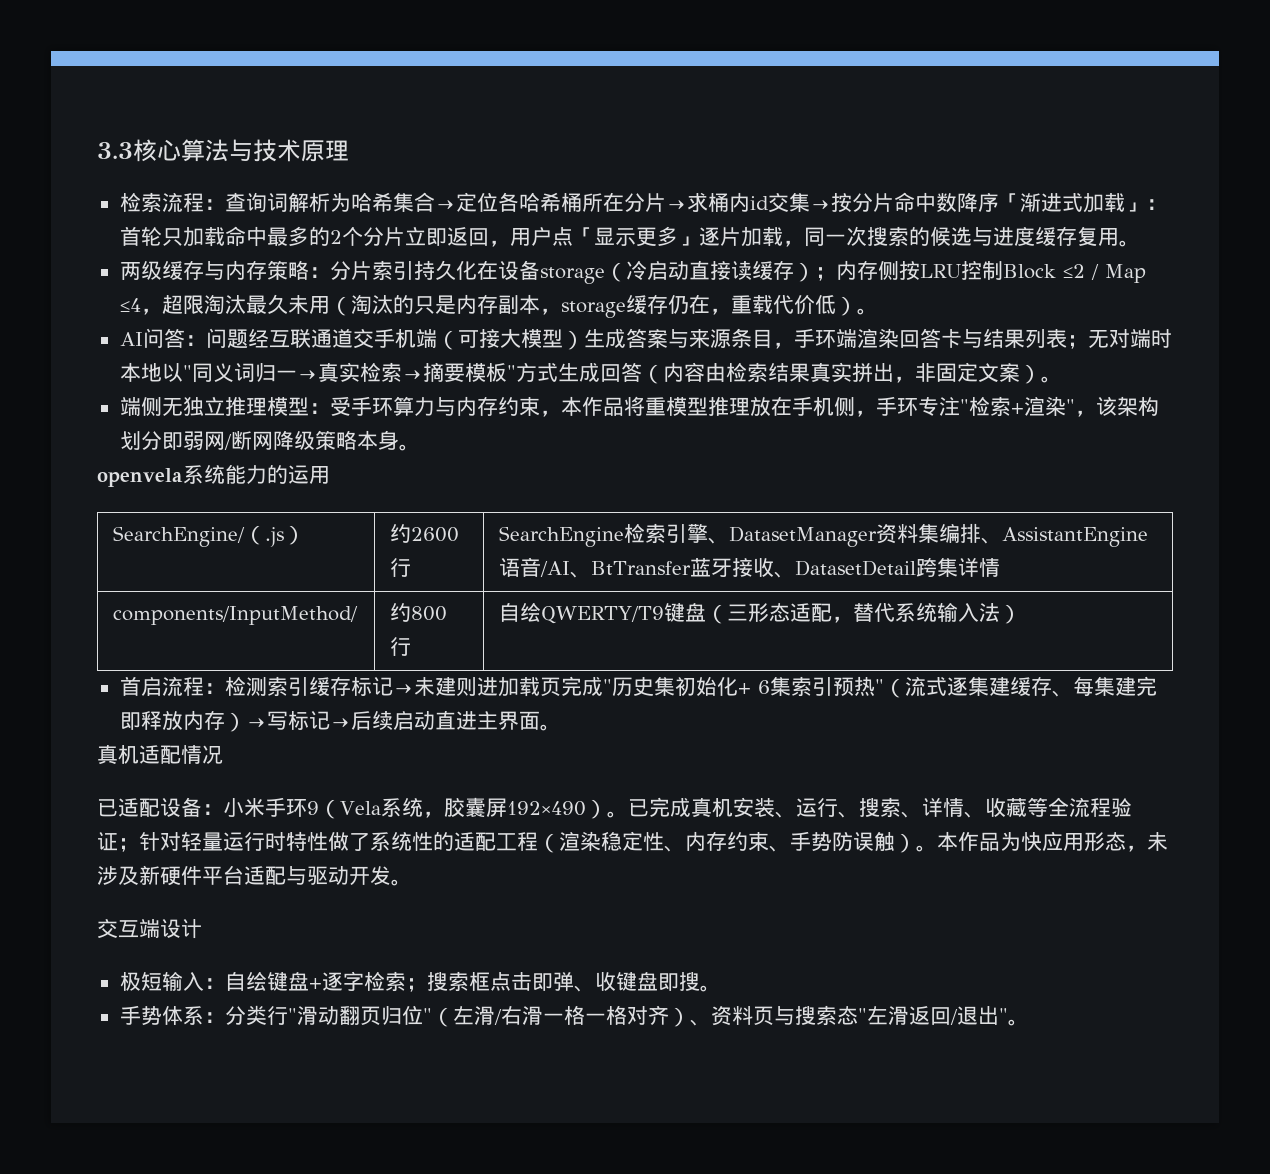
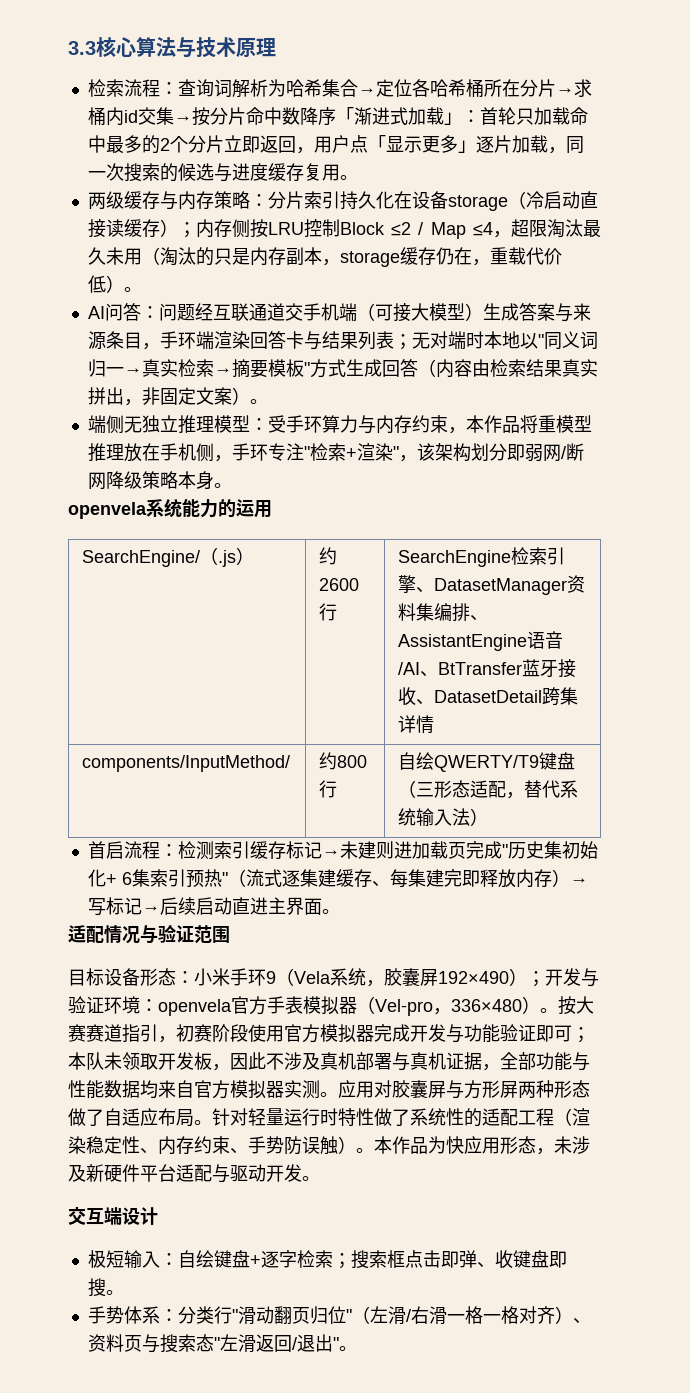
- 真机适配情况
- 已适配设备：小米手环9（Vela系统，胶囊屏192×490）。已完成真机安装、运行、搜索、详情、收藏等全流程验证；针对轻量运行时特性做了系统性的适配工程（渲染稳定性、内存约束、手势防误触）。
+ 适配情况与验证范围
+ 目标设备形态：小米手环9（Vela系统，胶囊屏192×490）；开发与验证环境：openvela官方手表模拟器（Vel-pro，336×480）。按大赛赛道指引，初赛阶段使用官方模拟器完成开发与功能验证即可；本队未领取开发板，因此不涉及真机部署与真机证据，全部功能与性能数据均来自官方模拟器实测。应用对胶囊屏与方形屏两种形态做了自适应布局。针对轻量运行时特性做了系统性的适配工程（渲染稳定性、内存约束、手势防误触）。

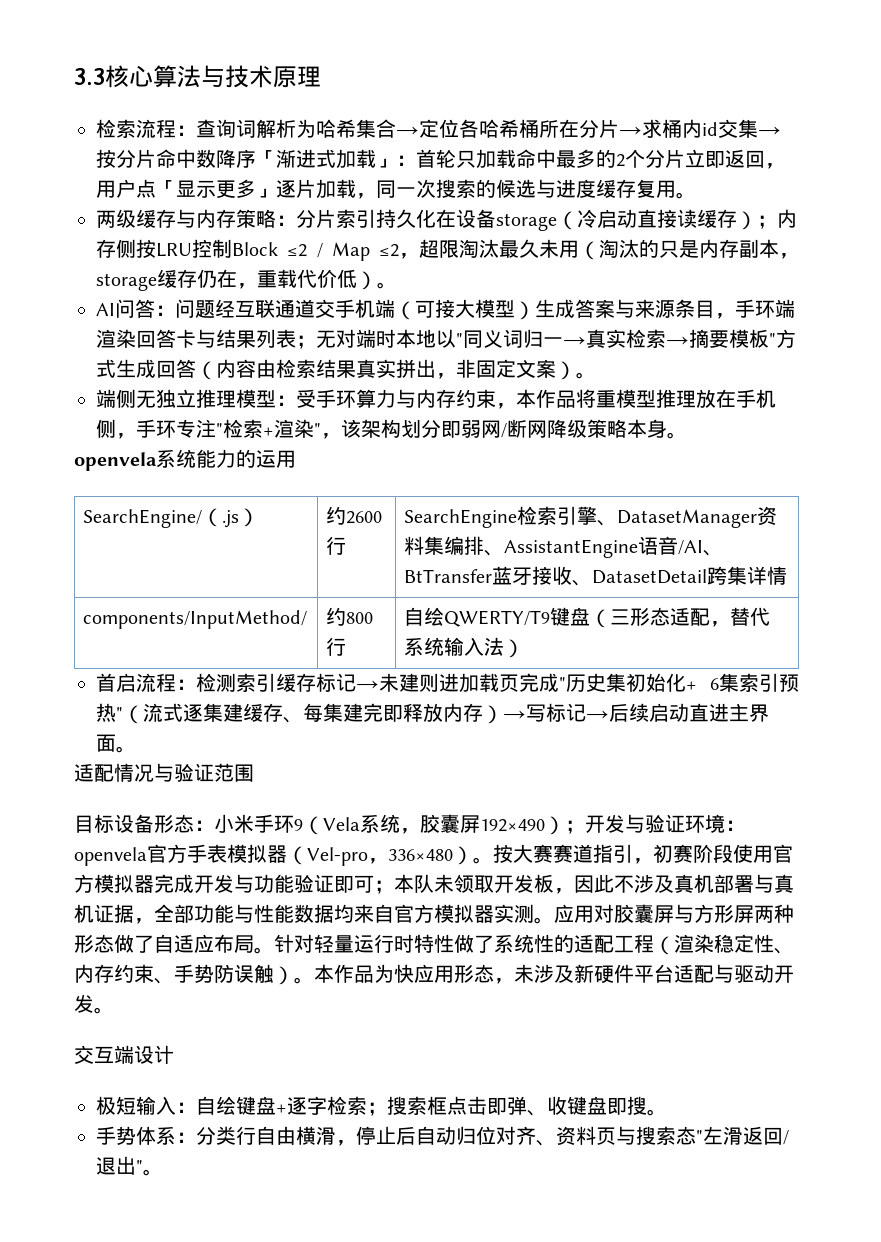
- 两级缓存与内存策略：分片索引持久化在设备storage（冷启动直接读缓存）；内存侧按LRU控制Block ≤2 / Map ≤4，超限淘汰最久未用（淘汰的只是内存副本，storage缓存仍在，重载代价低）。
+ 两级缓存与内存策略：分片索引持久化在设备storage（冷启动直接读缓存）；内存侧按LRU控制Block ≤2 / Map ≤2，超限淘汰最久未用（淘汰的只是内存副本，storage缓存仍在，重载代价低）。
- 手势体系：分类行"滑动翻页归位"（左滑/右滑一格一格对齐）、资料页与搜索态"左滑返回/退出"。
+ 手势体系：分类行自由横滑，停止后自动归位对齐、资料页与搜索态"左滑返回/退出"。

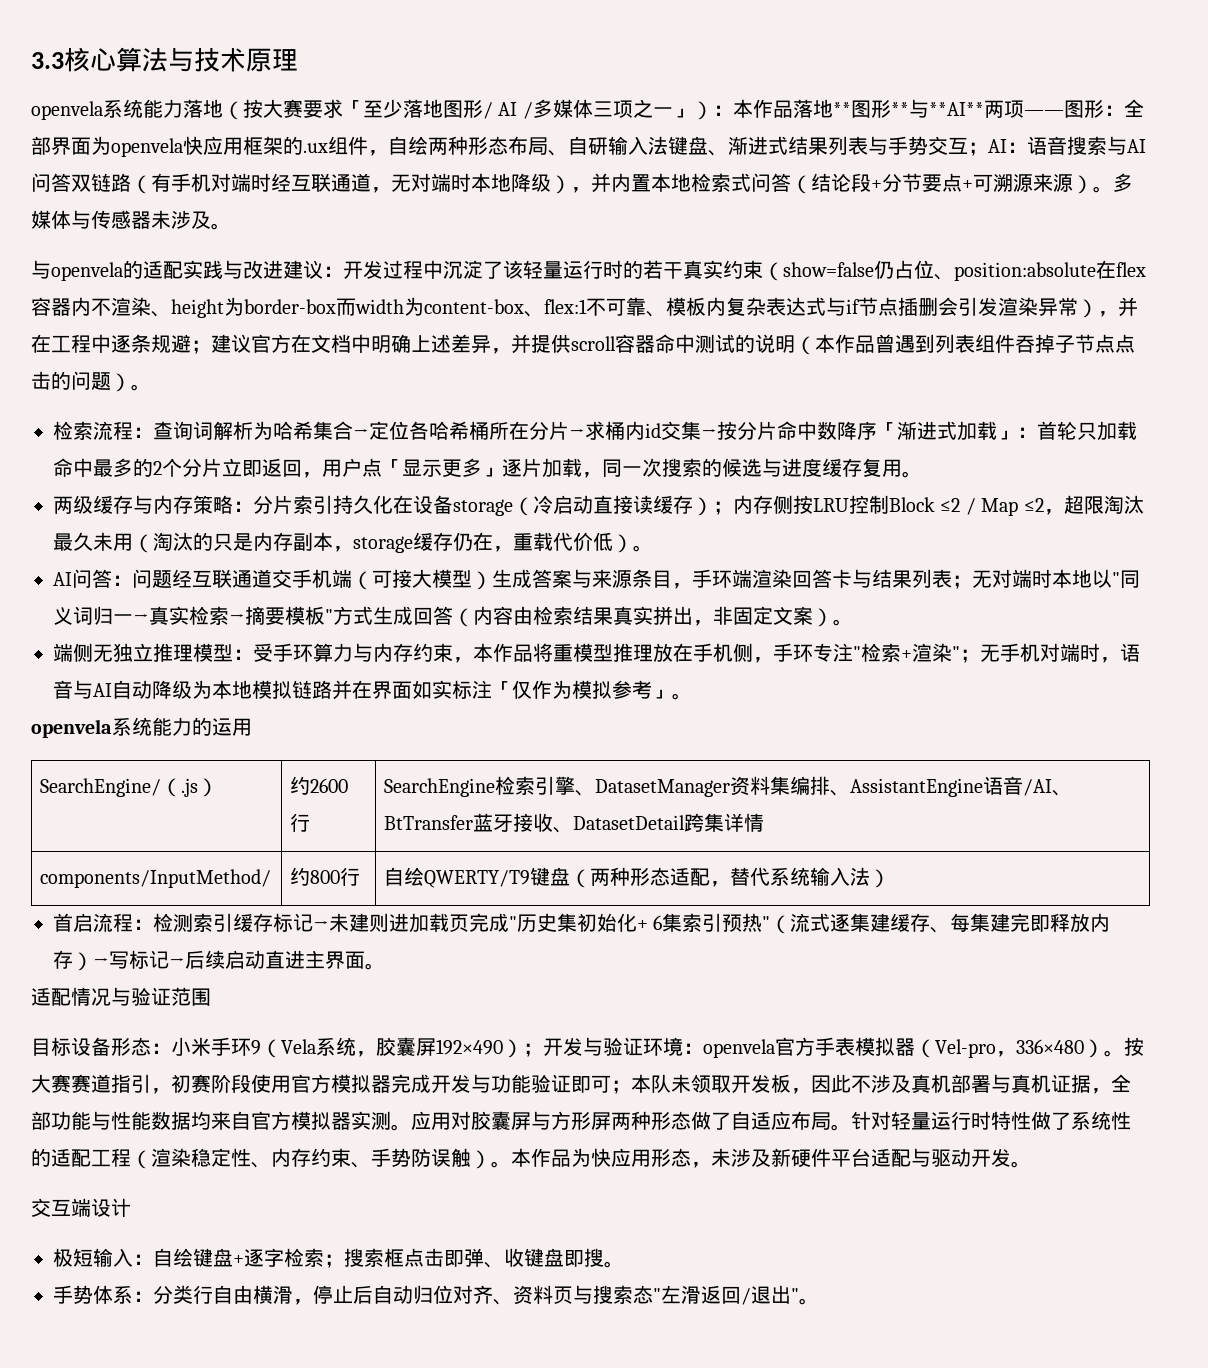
+ openvela系统能力落地（按大赛要求「至少落地图形/ AI /多媒体三项之一」）：本作品落地**图形**与**AI**两项——图形：全部界面为openvela快应用框架的.ux组件，自绘两种形态布局、自研输入法键盘、渐进式结果列表与手势交互；AI：语音搜索与AI问答双链路（有手机对端时经互联通道，无对端时本地降级），并内置本地检索式问答（结论段+分节要点+可溯源来源）。多媒体与传感器未涉及。
+ 与openvela的适配实践与改进建议：开发过程中沉淀了该轻量运行时的若干真实约束（show=false仍占位、position:absolute在flex容器内不渲染、height为border-box而width为content-box、flex:1不可靠、模板内复杂表达式与if节点插删会引发渲染异常），并在工程中逐条规避；建议官方在文档中明确上述差异，并提供scroll容器命中测试的说明（本作品曾遇到列表组件吞掉子节点点击的问题）。
- 端侧无独立推理模型：受手环算力与内存约束，本作品将重模型推理放在手机侧，手环专注"检索+渲染"，该架构划分即弱网/断网降级策略本身。
+ 端侧无独立推理模型：受手环算力与内存约束，本作品将重模型推理放在手机侧，手环专注"检索+渲染"；无手机对端时，语音与AI自动降级为本地模拟链路并在界面如实标注「仅作为模拟参考」。
- components/InputMethod/ | 约800行 | 自绘QWERTY/T9键盘（三形态适配，替代系统输入法）
+ components/InputMethod/ | 约800行 | 自绘QWERTY/T9键盘（两种形态适配，替代系统输入法）

